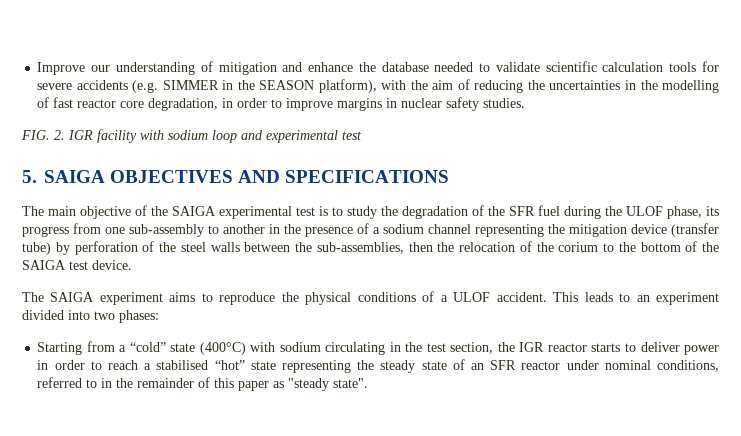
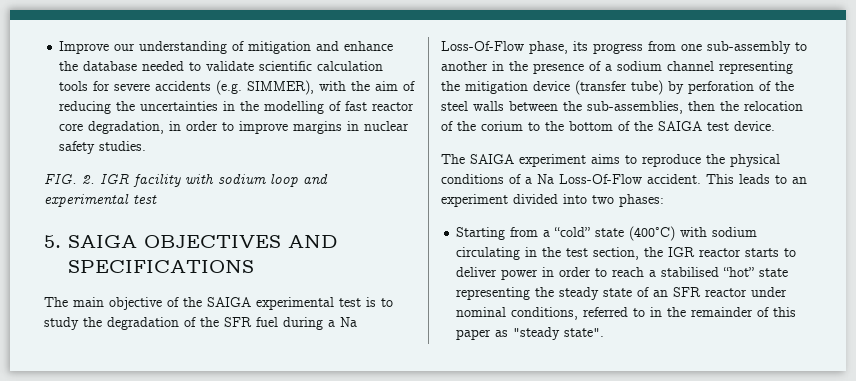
- Improve our understanding of mitigation and enhance the database needed to validate scientific calculation tools for severe accidents (e.g. SIMMER in the SEASON platform), with the aim of reducing the uncertainties in the modelling of fast reactor core degradation, in order to improve margins in nuclear safety studies.
+ Improve our understanding of mitigation and enhance the database needed to validate scientific calculation tools for severe accidents (e.g. SIMMER), with the aim of reducing the uncertainties in the modelling of fast reactor core degradation, in order to improve margins in nuclear safety studies.
- The main objective of the SAIGA experimental test is to study the degradation of the SFR fuel during the ULOF phase, its progress from one sub-assembly to another in the presence of a sodium channel representing the mitigation device (transfer tube) by perforation of the steel walls between the sub-assemblies, then the relocation of the corium to the bottom of the SAIGA test device.
+ The main objective of the SAIGA experimental test is to study the degradation of the SFR fuel during a Na Loss-Of-Flow phase, its progress from one sub-assembly to another in the presence of a sodium channel representing the mitigation device (transfer tube) by perforation of the steel walls between the sub-assemblies, then the relocation of the corium to the bottom of the SAIGA test device.
- The SAIGA experiment aims to reproduce the physical conditions of a ULOF accident.
+ The SAIGA experiment aims to reproduce the physical conditions of a Na Loss-Of-Flow accident.

